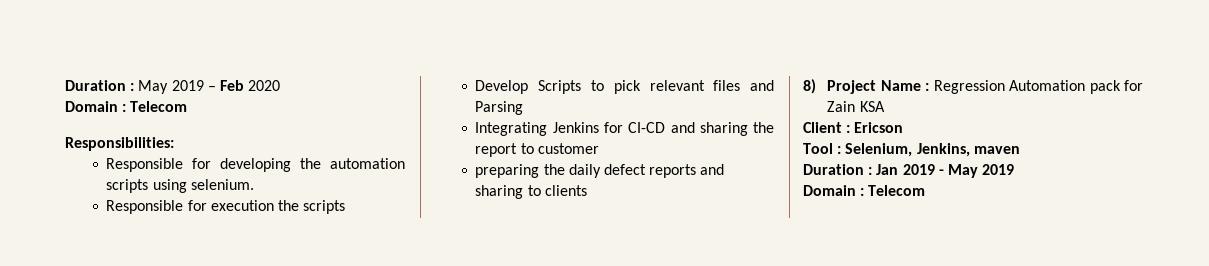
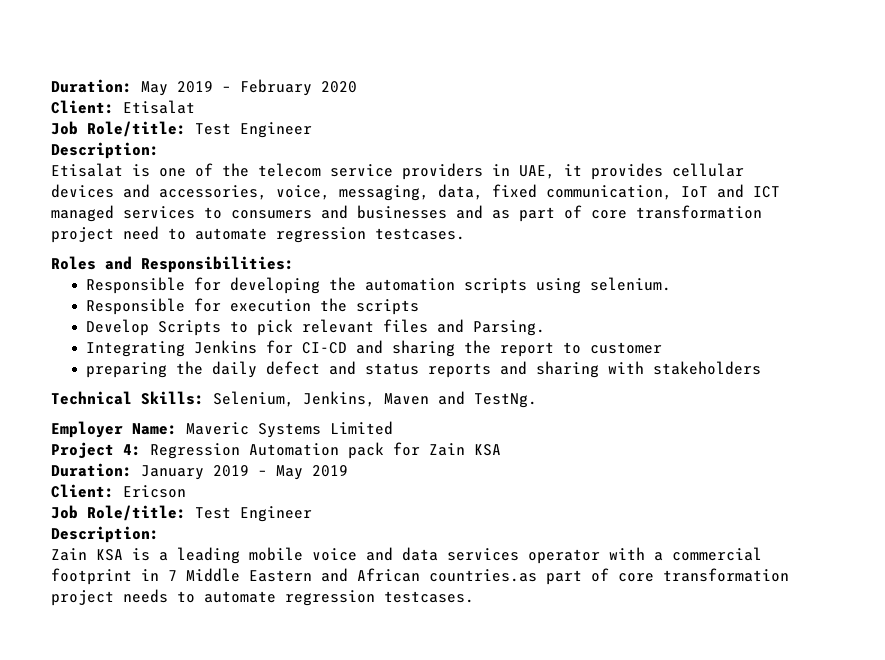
- Duration : May 2019 – Feb 2020
- Domain : Telecom
- Responsibilities:
+ Duration: May 2019 – February 2020
+ Client: Etisalat
+ Job Role/title: Test Engineer
+ Description:
+ Etisalat is one of the telecom service providers in UAE, it provides cellular devices and accessories, voice, messaging, data, fixed communication, IoT and ICT managed services to consumers and businesses and as part of core transformation project need to automate regression testcases.
+ Roles and Responsibilities:
- Develop Scripts to pick relevant files and Parsing
+ Develop Scripts to pick relevant files and Parsing.
- preparing the daily defect reports and sharing to clients
- 8) Project Name : Regression Automation pack for Zain KSA
+ preparing the daily defect and status reports and sharing with stakeholders
+ Technical Skills: Selenium, Jenkins, Maven and TestNg.
+ Employer Name: Maveric Systems Limited
+ Project 4: Regression Automation pack for Zain KSA
- Client : Ericson
- Tool : Selenium, Jenkins, maven
- Duration : Jan 2019 - May 2019
- Domain : Telecom
+ Duration: January 2019 – May 2019
+ Client: Ericson
+ Job Role/title: Test Engineer
+ Description:
+ Zain KSA is a leading mobile voice and data services operator with a commercial footprint in 7 Middle Eastern and African countries.as part of core transformation project needs to automate regression testcases.

